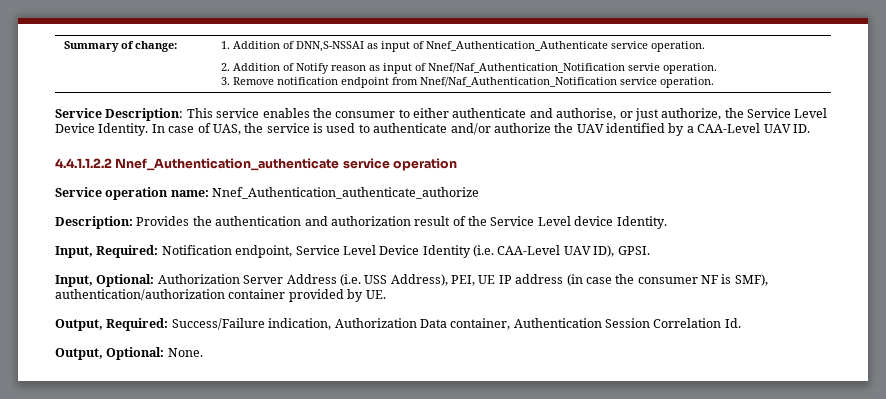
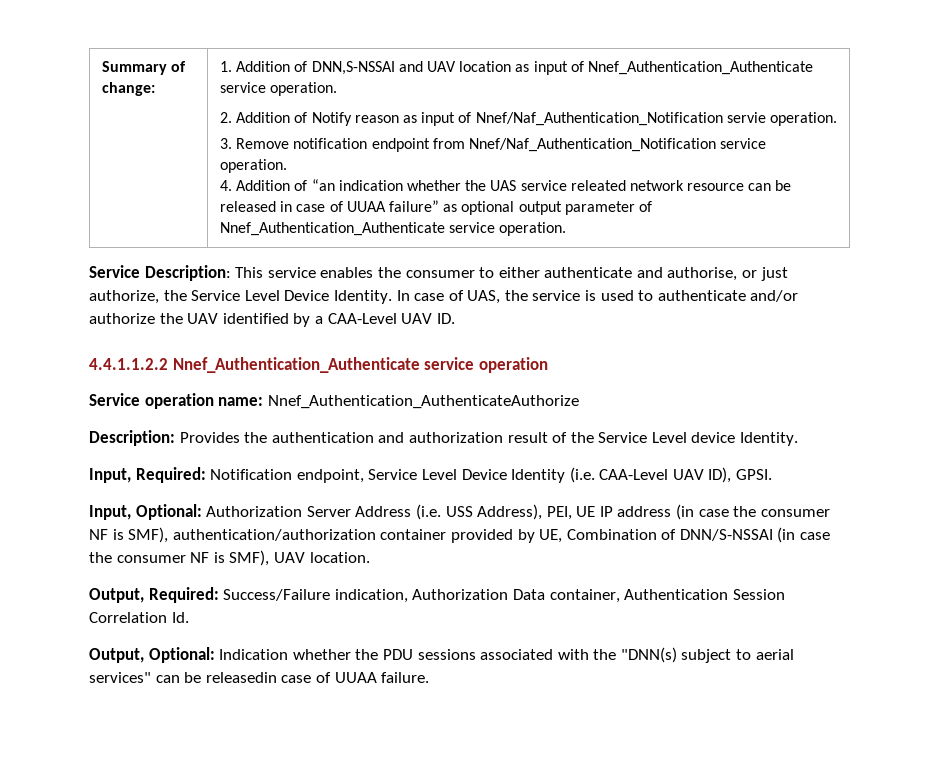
- 1. Addition of DNN,S-NSSAI as input of Nnef_Authentication_Authenticate service operation.
+ 1. Addition of DNN,S-NSSAI and UAV location as input of Nnef_Authentication_Authenticate service operation.
+ 4. Addition of “an indication whether the UAS service releated network resource can be released in case of UUAA failure” as optional output parameter of Nnef_Authentication_Authenticate service operation.
- 4.4.1.1.2.2 Nnef_Authentication_authenticate service operation
+ 4.4.1.1.2.2 Nnef_Authentication_Authenticate service operation
- Service operation name: Nnef_Authentication_authenticate_authorize
+ Service operation name: Nnef_Authentication_AuthenticateAuthorize
- Input, Optional: Authorization Server Address (i.e. USS Address), PEI, UE IP address (in case the consumer NF is SMF), authentication/authorization container provided by UE.
+ Input, Optional: Authorization Server Address (i.e. USS Address), PEI, UE IP address (in case the consumer NF is SMF), authentication/authorization container provided by UE, Combination of DNN/S-NSSAI (in case the consumer NF is SMF), UAV location.
- Output, Optional: None.
+ Output, Optional: Indication whether the PDU sessions associated with the "DNN(s) subject to aerial services" can be releasedin case of UUAA failure.

